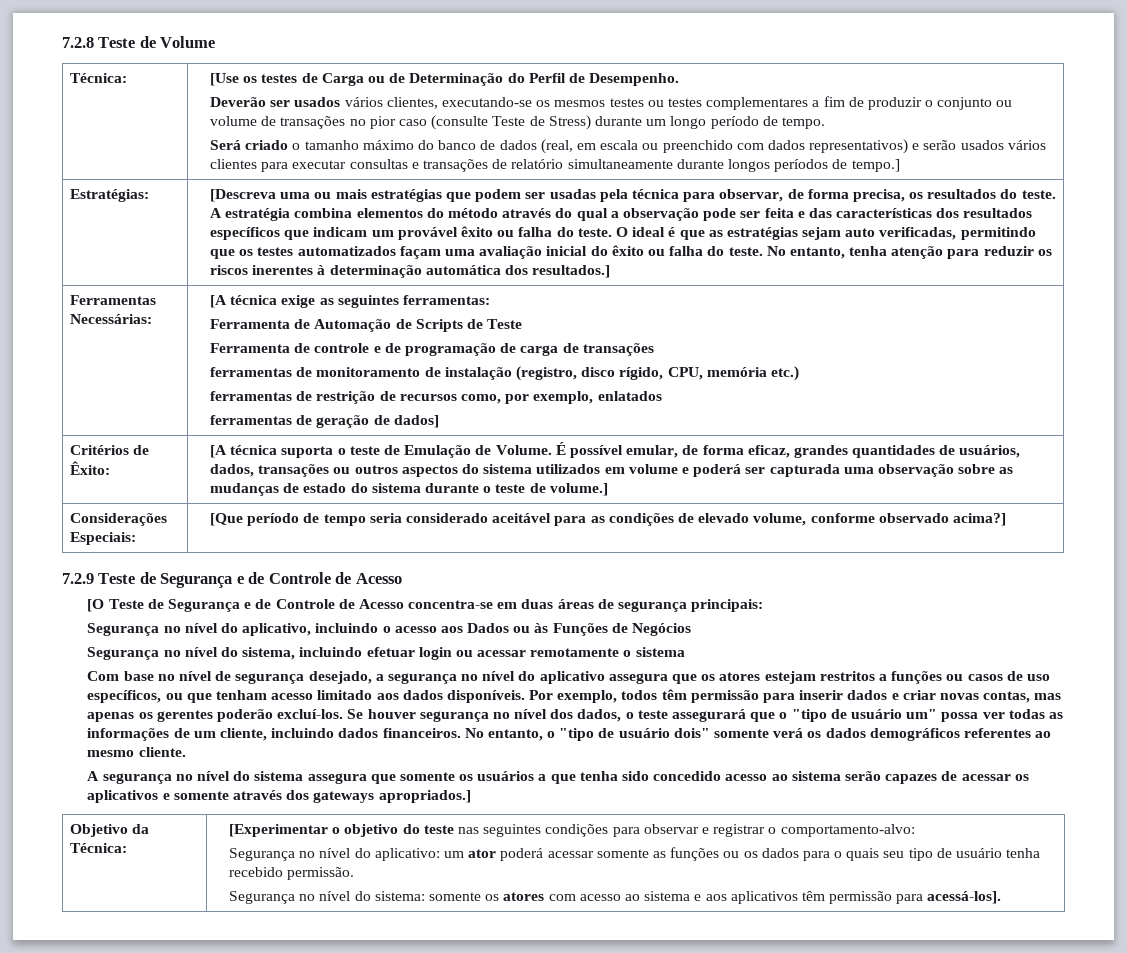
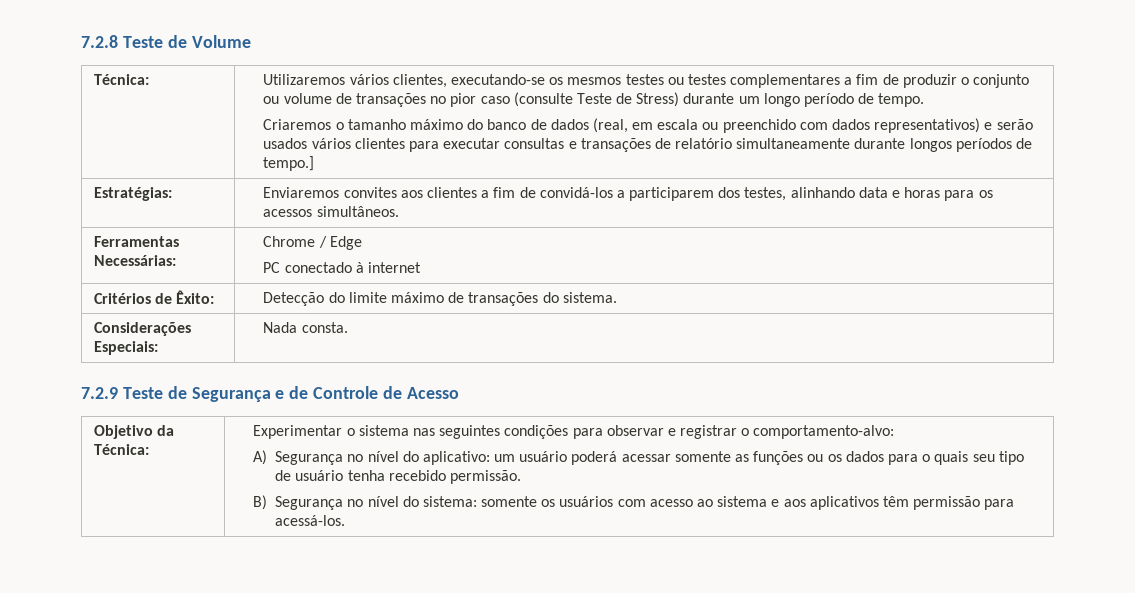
- [Use os testes de Carga ou de Determinação do Perfil de Desempenho.
- Deverão ser usados vários clientes, executando-se os mesmos testes ou testes complementares a fim de produzir o conjunto ou volume de transações no pior caso (consulte Teste de Stress) durante um longo período de tempo.
+ Utilizaremos vários clientes, executando-se os mesmos testes ou testes complementares a fim de produzir o conjunto ou volume de transações no pior caso (consulte Teste de Stress) durante um longo período de tempo.
- Será criado o tamanho máximo do banco de dados (real, em escala ou preenchido com dados representativos) e serão usados vários clientes para executar consultas e transações de relatório simultaneamente durante longos períodos de tempo.]
+ Criaremos o tamanho máximo do banco de dados (real, em escala ou preenchido com dados representativos) e serão usados vários clientes para executar consultas e transações de relatório simultaneamente durante longos períodos de tempo.]
- [Descreva uma ou mais estratégias que podem ser usadas pela técnica para observar, de forma precisa, os resultados do teste. A estratégia combina elementos do método através do qual a observação pode ser feita e das características dos resultados específicos que indicam um provável êxito ou falha do teste. O ideal é que as estratégias sejam auto verificadas, permitindo que os testes automatizados façam uma avaliação inicial do êxito ou falha do teste. No entanto, tenha atenção para reduzir os riscos inerentes à determinação automática dos resultados.]
- Ferramentas Necessárias: | [A técnica exige as seguintes ferramentas:
- Ferramenta de Automação de Scripts de Teste
- Ferramenta de controle e de programação de carga de transações
- ferramentas de monitoramento de instalação (registro, disco rígido, CPU, memória etc.)
- ferramentas de restrição de recursos como, por exemplo, enlatados
- ferramentas de geração de dados]
- Critérios de Êxito: | [A técnica suporta o teste de Emulação de Volume. É possível emular, de forma eficaz, grandes quantidades de usuários, dados, transações ou outros aspectos do sistema utilizados em volume e poderá ser capturada uma observação sobre as mudanças de estado do sistema durante o teste de volume.]
- Considerações Especiais: | [Que período de tempo seria considerado aceitável para as condições de elevado volume, conforme observado acima?]
+ Enviaremos convites aos clientes a fim de convidá-los a participarem dos testes, alinhando data e horas para os acessos simultâneos.
+ Ferramentas Necessárias: | Chrome / Edge
+ PC conectado à internet
+ Critérios de Êxito: | Detecção do limite máximo de transações do sistema.
+ Considerações Especiais: | Nada consta.
- [O Teste de Segurança e de Controle de Acesso concentra-se em duas áreas de segurança principais:
- Segurança no nível do aplicativo, incluindo o acesso aos Dados ou às Funções de Negócios
- Segurança no nível do sistema, incluindo efetuar login ou acessar remotamente o sistema
- Com base no nível de segurança desejado, a segurança no nível do aplicativo assegura que os atores estejam restritos a funções ou casos de uso específicos, ou que tenham acesso limitado aos dados disponíveis. Por exemplo, todos têm permissão para inserir dados e criar novas contas, mas apenas os gerentes poderão excluí-los. Se houver segurança no nível dos dados, o teste assegurará que o "tipo de usuário um" possa ver todas as informações de um cliente, incluindo dados financeiros. No entanto, o "tipo de usuário dois" somente verá os dados demográficos referentes ao mesmo cliente.
- A segurança no nível do sistema assegura que somente os usuários a que tenha sido concedido acesso ao sistema serão capazes de acessar os aplicativos e somente através dos gateways apropriados.]
- Objetivo da Técnica: | [Experimentar o objetivo do teste nas seguintes condições para observar e registrar o comportamento-alvo:
+ Objetivo da Técnica: | Experimentar o sistema nas seguintes condições para observar e registrar o comportamento-alvo:
- Segurança no nível do aplicativo: um ator poderá acessar somente as funções ou os dados para o quais seu tipo de usuário tenha recebido permissão.
+ A) Segurança no nível do aplicativo: um usuário poderá acessar somente as funções ou os dados para o quais seu tipo de usuário tenha recebido permissão.
- Segurança no nível do sistema: somente os atores com acesso ao sistema e aos aplicativos têm permissão para acessá-los].
+ B) Segurança no nível do sistema: somente os usuários com acesso ao sistema e aos aplicativos têm permissão para acessá-los.

